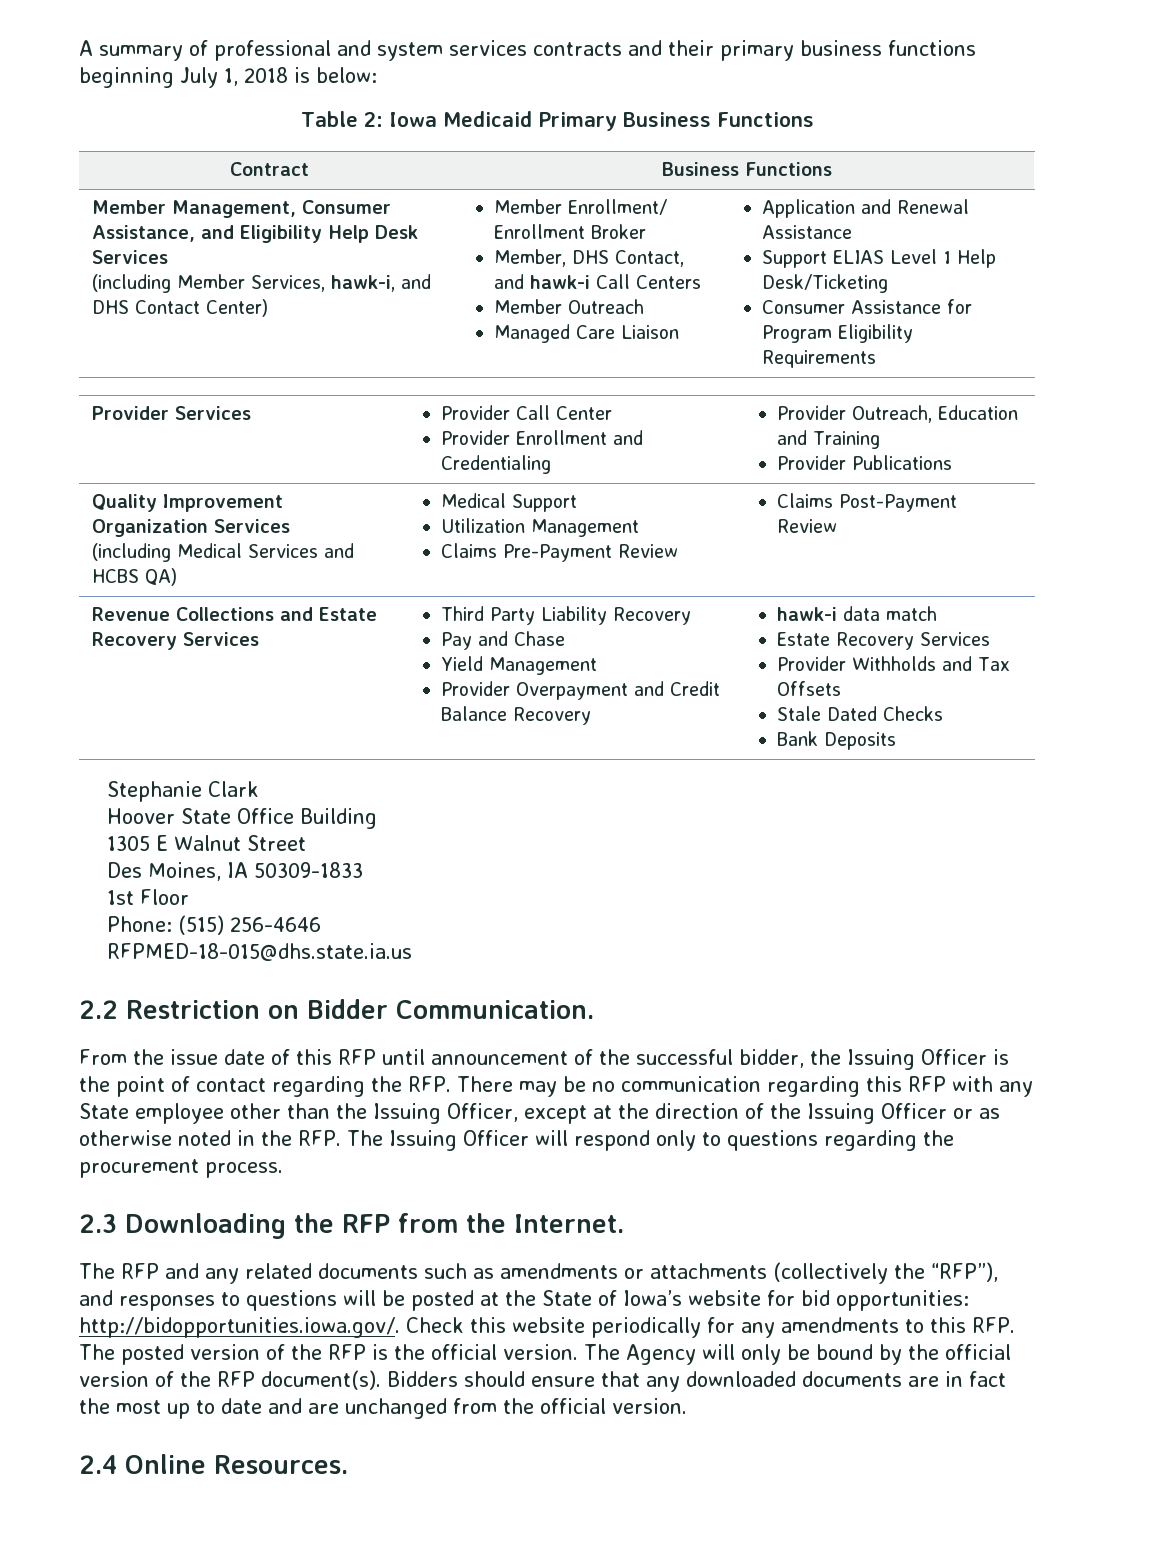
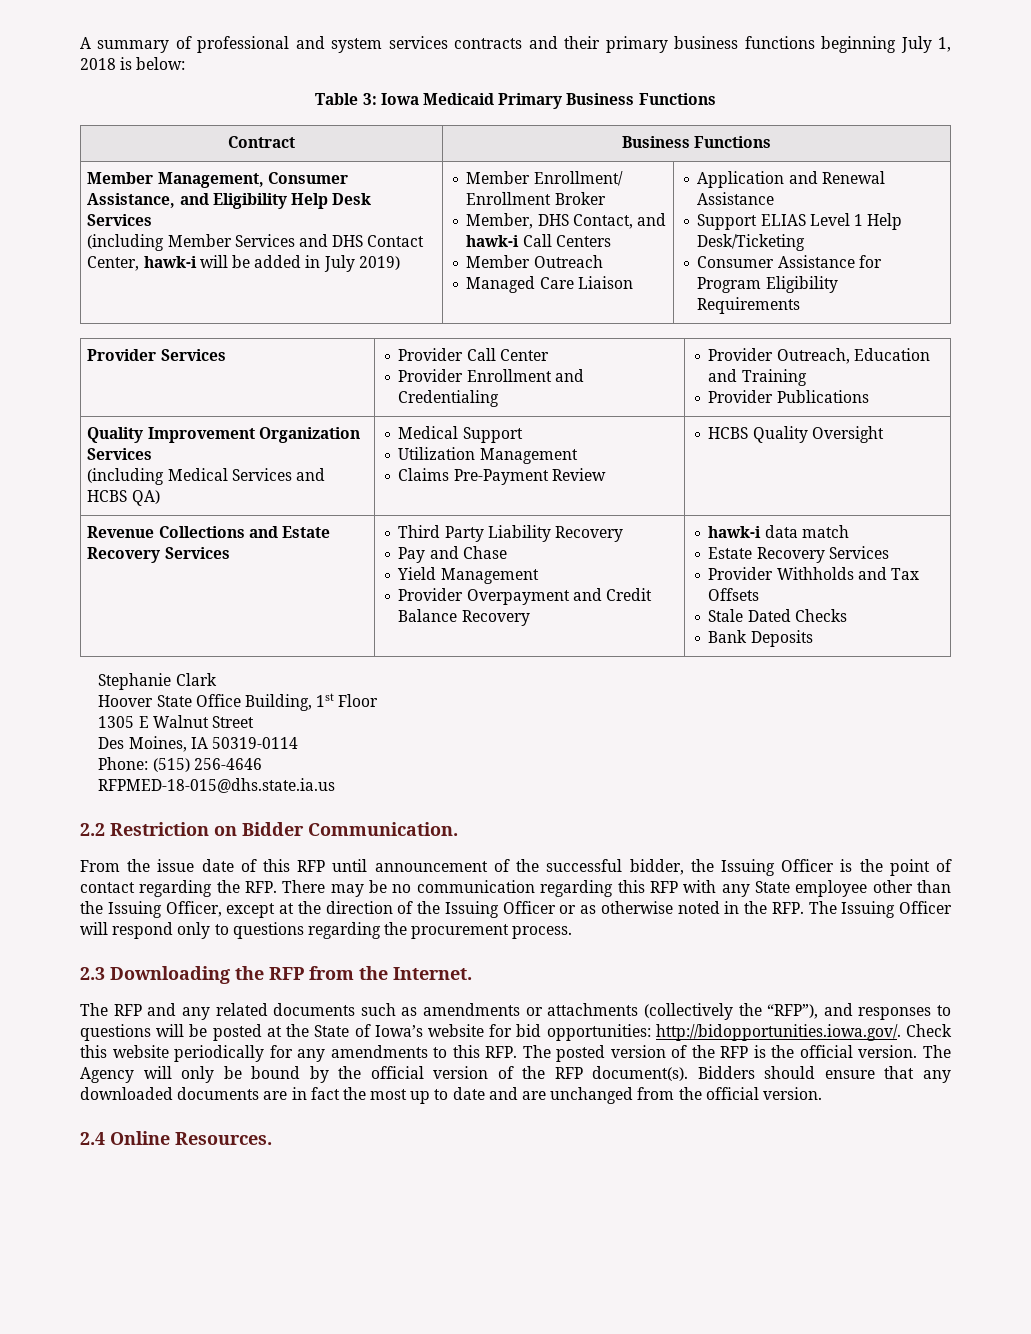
- Table 2: Iowa Medicaid Primary Business Functions
+ Table 3: Iowa Medicaid Primary Business Functions
- (including Member Services, hawk-i, and DHS Contact Center)
+ (including Member Services and DHS Contact Center, hawk-i will be added in July 2019)
  Quality Improvement Organization Services
  (including Medical Services and HCBS QA) | Medical Support
  Utilization Management
- Claims Pre-Payment Review | Claims Post-Payment Review
+ Claims Pre-Payment Review | HCBS Quality Oversight
- Hoover State Office Building
+ Hoover State Office Building, 1st Floor
- Des Moines, IA 50309-1833
- 1st Floor
+ Des Moines, IA 50319-0114

